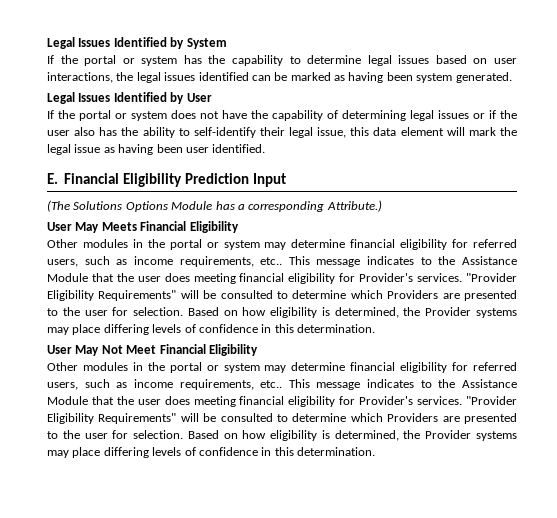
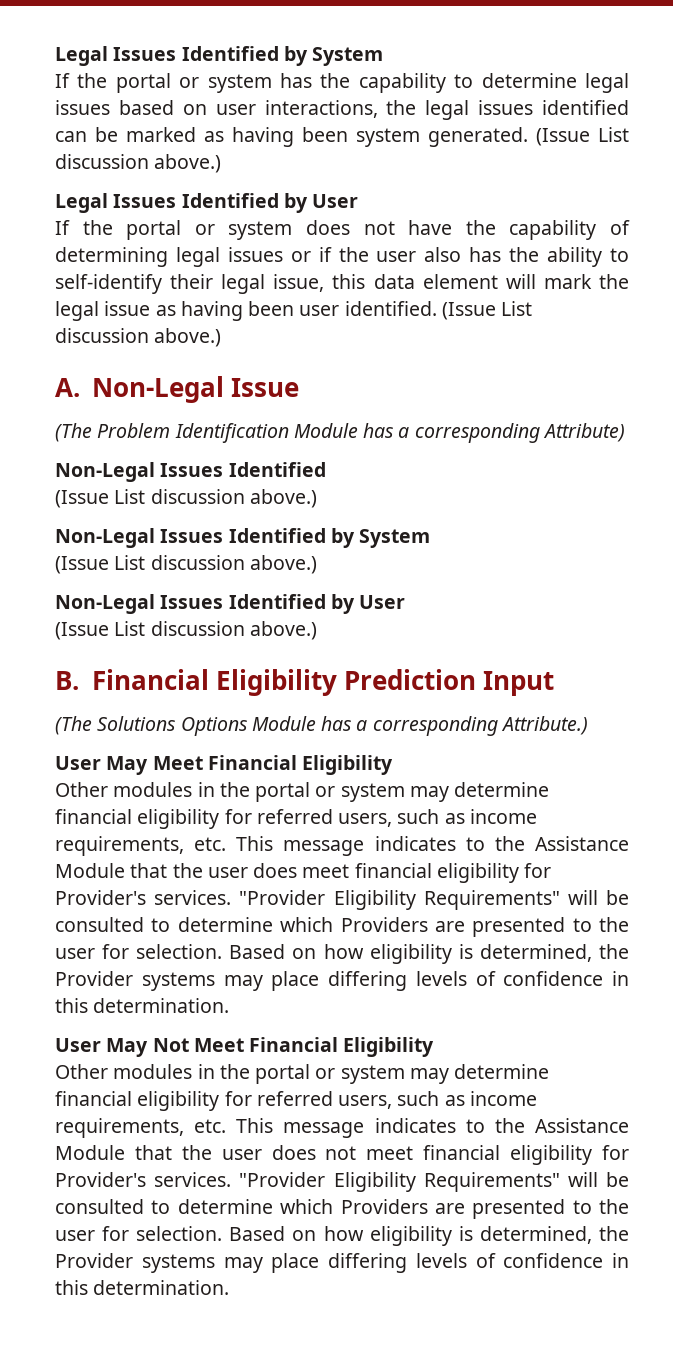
- If the portal or system has the capability to determine legal issues based on user interactions, the legal issues identified can be marked as having been system generated.
+ If the portal or system has the capability to determine legal issues based on user interactions, the legal issues identified can be marked as having been system generated. (Issue List discussion above.)
- If the portal or system does not have the capability of determining legal issues or if the user also has the ability to self-identify their legal issue, this data element will mark the legal issue as having been user identified.
- E. Financial Eligibility Prediction Input
+ If the portal or system does not have the capability of determining legal issues or if the user also has the ability to self-identify their legal issue, this data element will mark the legal issue as having been user identified. (Issue List discussion above.)
+ A. Non-Legal Issue
+ (The Problem Identification Module has a corresponding Attribute)
+ Non-Legal Issues Identified
+ (Issue List discussion above.)
+ Non-Legal Issues Identified by System
+ (Issue List discussion above.)
+ Non-Legal Issues Identified by User
+ (Issue List discussion above.)
+ B. Financial Eligibility Prediction Input
- User May Meets Financial Eligibility
- Other modules in the portal or system may determine financial eligibility for referred users, such as income requirements, etc.. This message indicates to the Assistance Module that the user does meeting financial eligibility for Provider's services.
+ User May Meet Financial Eligibility
+ Other modules in the portal or system may determine financial eligibility for referred users, such as income requirements, etc. This message indicates to the Assistance Module that the user does meet financial eligibility for Provider's services.
  User May Not Meet Financial Eligibility
- Other modules in the portal or system may determine financial eligibility for referred users, such as income requirements, etc.. This message indicates to the Assistance Module that the user does meeting financial eligibility for Provider's services.
+ Other modules in the portal or system may determine financial eligibility for referred users, such as income requirements, etc. This message indicates to the Assistance Module that the user does not meet financial eligibility for Provider's services.

